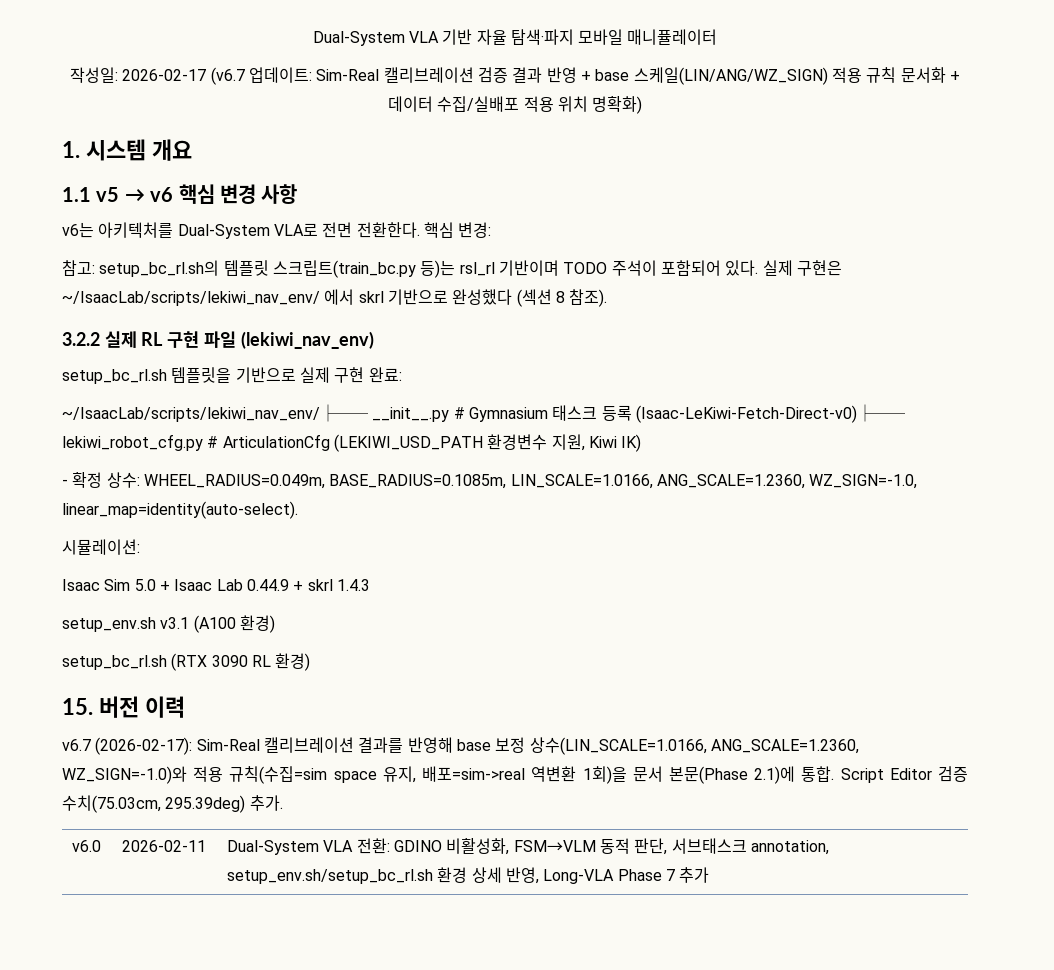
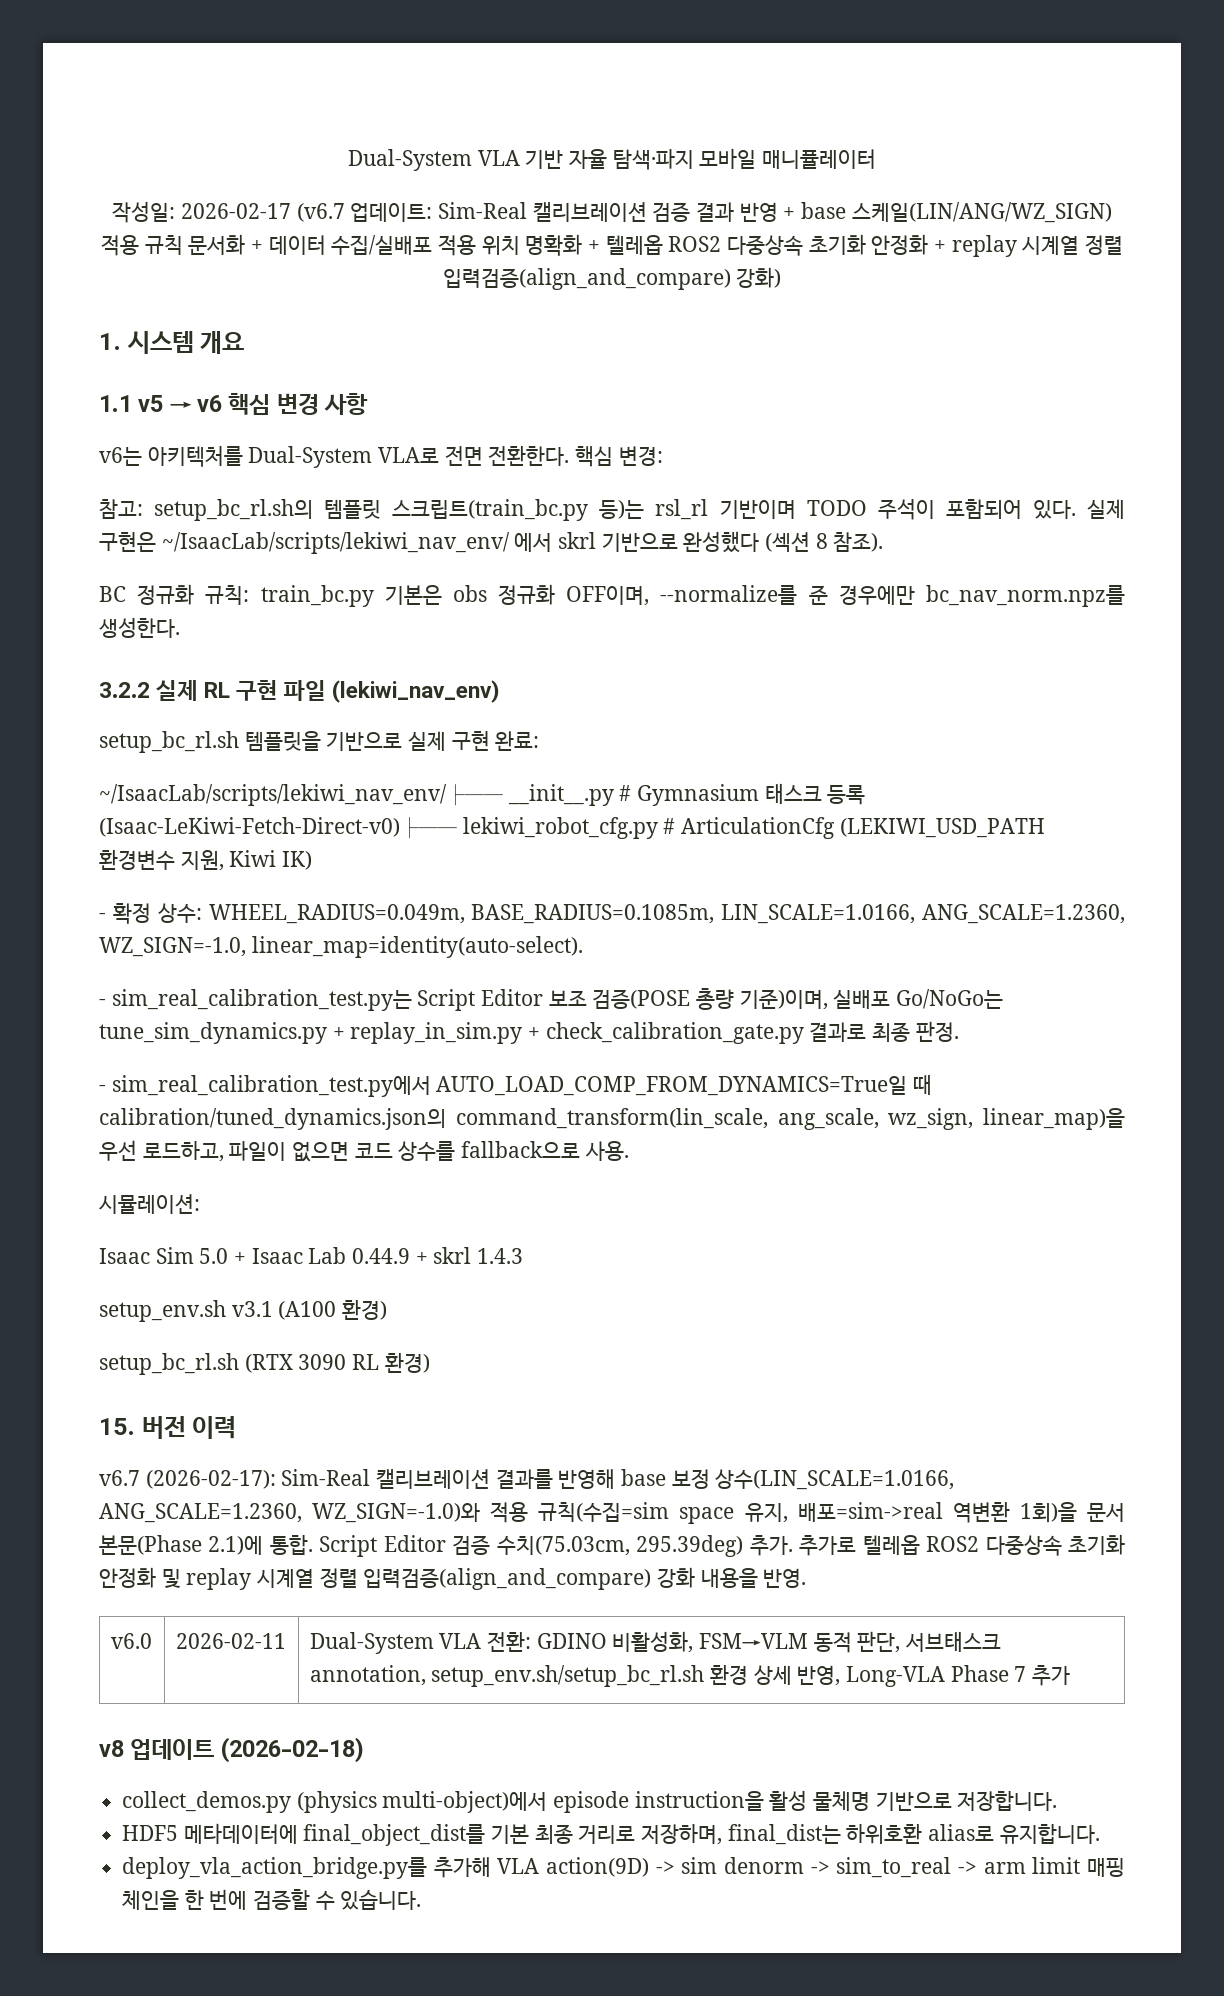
- 작성일: 2026-02-17 (v6.7 업데이트: Sim-Real 캘리브레이션 검증 결과 반영 + base 스케일(LIN/ANG/WZ_SIGN) 적용 규칙 문서화 + 데이터 수집/실배포 적용 위치 명확화)
+ 작성일: 2026-02-17 (v6.7 업데이트: Sim-Real 캘리브레이션 검증 결과 반영 + base 스케일(LIN/ANG/WZ_SIGN) 적용 규칙 문서화 + 데이터 수집/실배포 적용 위치 명확화 + 텔레옵 ROS2 다중상속 초기화 안정화 + replay 시계열 정렬 입력검증(align_and_compare) 강화)
+ BC 정규화 규칙: train_bc.py 기본은 obs 정규화 OFF이며, --normalize를 준 경우에만 bc_nav_norm.npz를 생성한다.
+ - sim_real_calibration_test.py는 Script Editor 보조 검증(POSE 총량 기준)이며, 실배포 Go/NoGo는 tune_sim_dynamics.py + replay_in_sim.py + check_calibration_gate.py 결과로 최종 판정.
+ - sim_real_calibration_test.py에서 AUTO_LOAD_COMP_FROM_DYNAMICS=True일 때 calibration/tuned_dynamics.json의 command_transform(lin_scale, ang_scale, wz_sign, linear_map)을 우선 로드하고, 파일이 없으면 코드 상수를 fallback으로 사용.
+ 추가로 텔레옵 ROS2 다중상속 초기화 안정화 및 replay 시계열 정렬 입력검증(align_and_compare) 강화 내용을 반영.
+ v8 업데이트 (2026-02-18)
+ collect_demos.py (physics multi-object)에서 episode instruction을 활성 물체명 기반으로 저장합니다.
+ HDF5 메타데이터에 final_object_dist를 기본 최종 거리로 저장하며, final_dist는 하위호환 alias로 유지합니다.
+ deploy_vla_action_bridge.py를 추가해 VLA action(9D) -> sim denorm -> sim_to_real -> arm limit 매핑 체인을 한 번에 검증할 수 있습니다.

